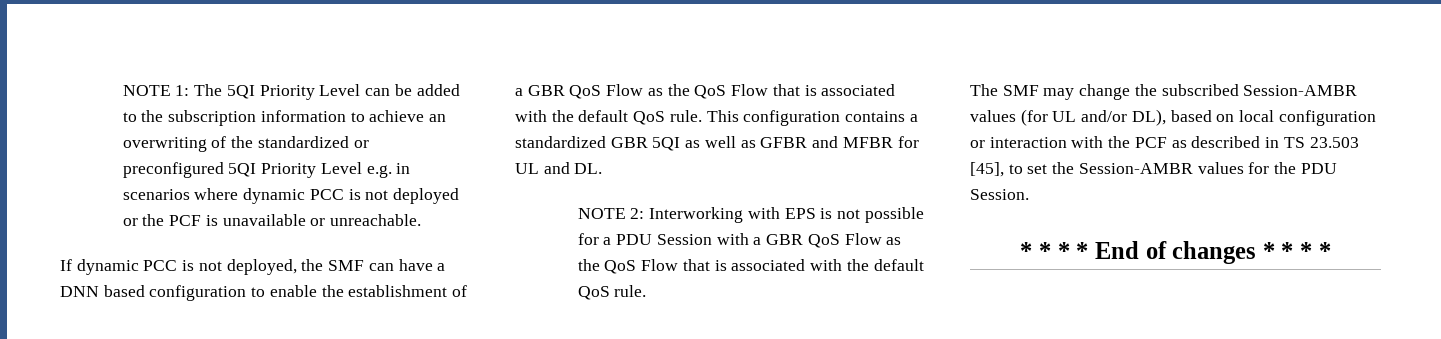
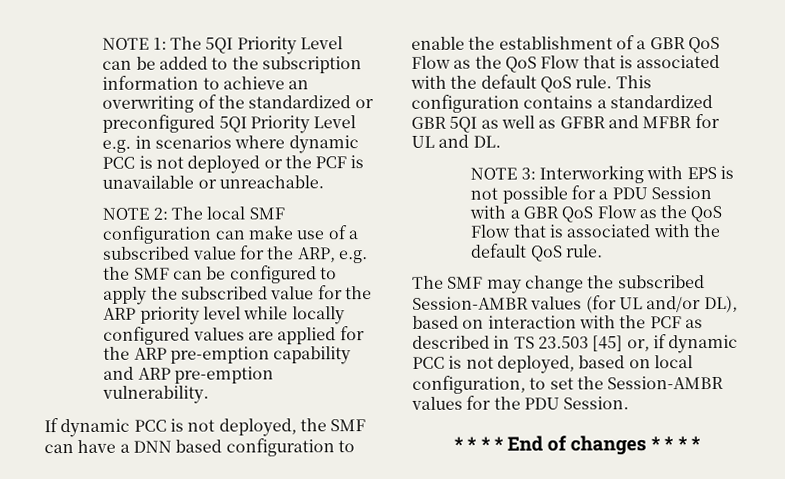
+ NOTE 2: The local SMF configuration can make use of a subscribed value for the ARP, e.g. the SMF can be configured to apply the subscribed value for the ARP priority level while locally configured values are applied for the ARP pre-emption capability and ARP pre-emption vulnerability.
- NOTE 2: Interworking with EPS is not possible for a PDU Session with a GBR QoS Flow as the QoS Flow that is associated with the default QoS rule.
+ NOTE 3: Interworking with EPS is not possible for a PDU Session with a GBR QoS Flow as the QoS Flow that is associated with the default QoS rule.
- The SMF may change the subscribed Session-AMBR values (for UL and/or DL), based on local configuration or interaction with the PCF as described in TS 23.503 [45], to set the Session-AMBR values for the PDU Session.
+ The SMF may change the subscribed Session-AMBR values (for UL and/or DL), based on interaction with the PCF as described in TS 23.503 [45] or, if dynamic PCC is not deployed, based on local configuration, to set the Session-AMBR values for the PDU Session.

